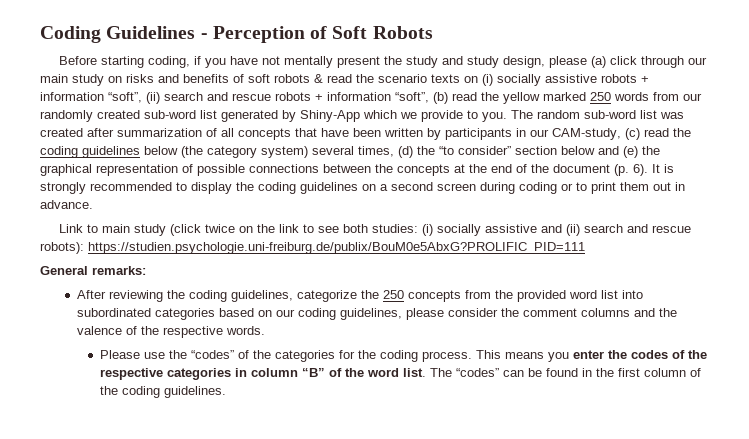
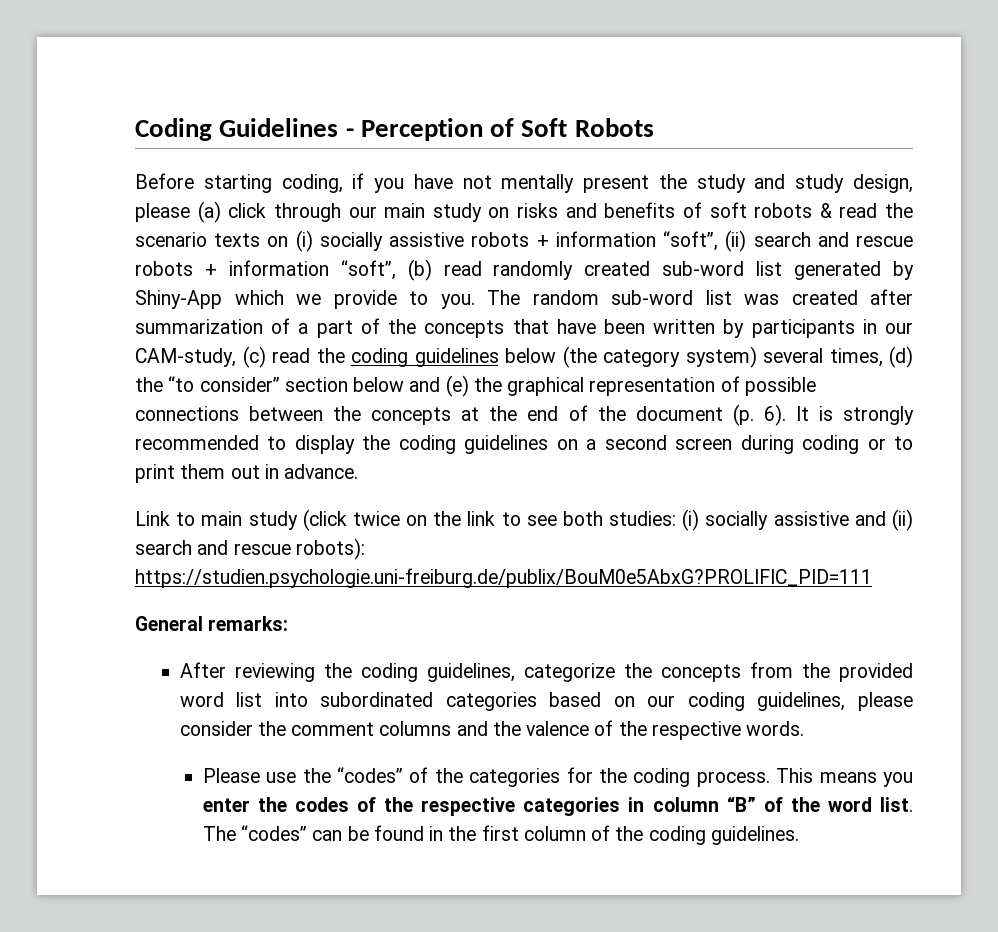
- Before starting coding, if you have not mentally present the study and study design, please (a) click through our main study on risks and benefits of soft robots & read the scenario texts on (i) socially assistive robots + information “soft”, (ii) search and rescue robots + information “soft”, (b) read the yellow marked 250 words from our randomly created sub-word list generated by Shiny-App which we provide to you.
+ Before starting coding, if you have not mentally present the study and study design, please (a) click through our main study on risks and benefits of soft robots & read the scenario texts on (i) socially assistive robots + information “soft”, (ii) search and rescue robots + information “soft”, (b) read randomly created sub-word list generated by Shiny-App which we provide to you.
- The random sub-word list was created after summarization of all concepts that have been written by participants in our CAM-study, (c) read the coding guidelines below (the category system) several times, (d) the “to consider” section below and (e) the graphical representation of possible connections between the concepts at the end of the document (p. 6).
+ The random sub-word list was created after summarization of a part of the concepts that have been written by participants in our CAM-study, (c) read the coding guidelines below (the category system) several times, (d) the “to consider” section below and (e) the graphical representation of possible connections between the concepts at the end of the document (p. 6).
- After reviewing the coding guidelines, categorize the 250 concepts from the provided word list into subordinated categories based on our coding guidelines, please consider the comment columns and the valence of the respective words.
+ After reviewing the coding guidelines, categorize the concepts from the provided word list into subordinated categories based on our coding guidelines, please consider the comment columns and the valence of the respective words.

